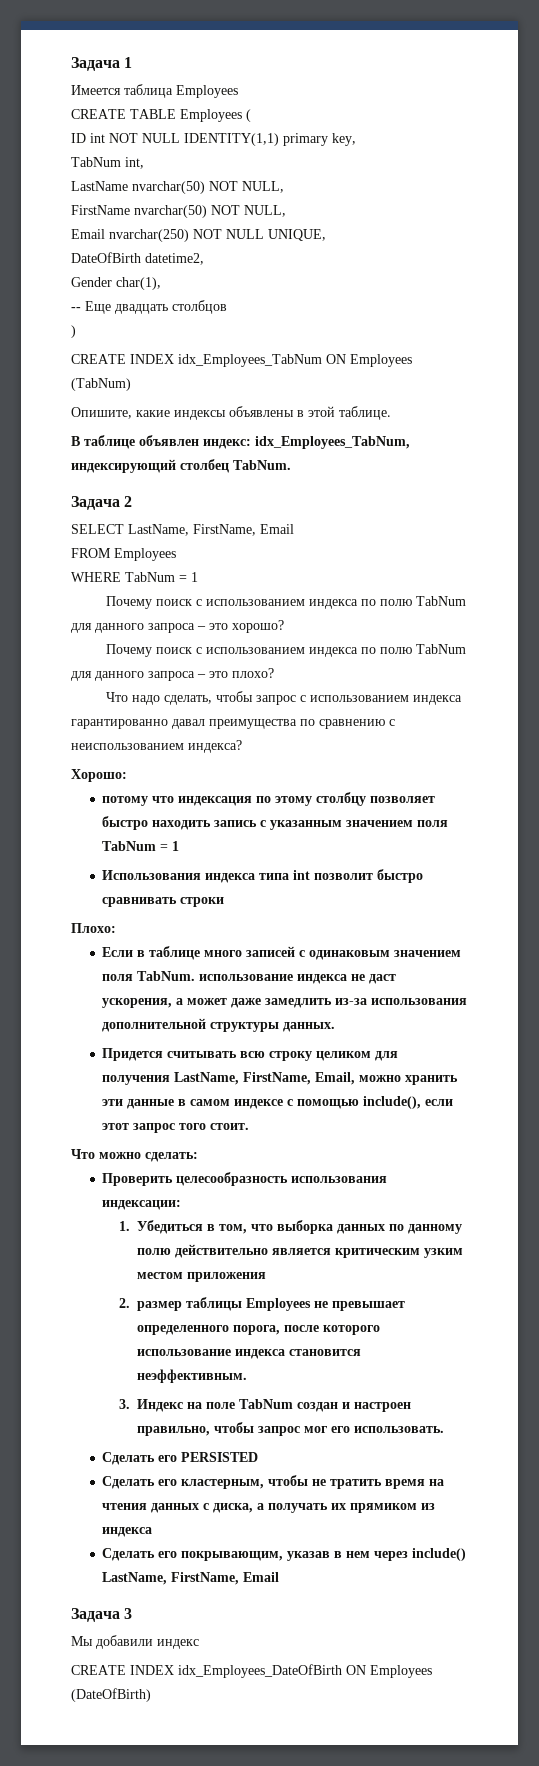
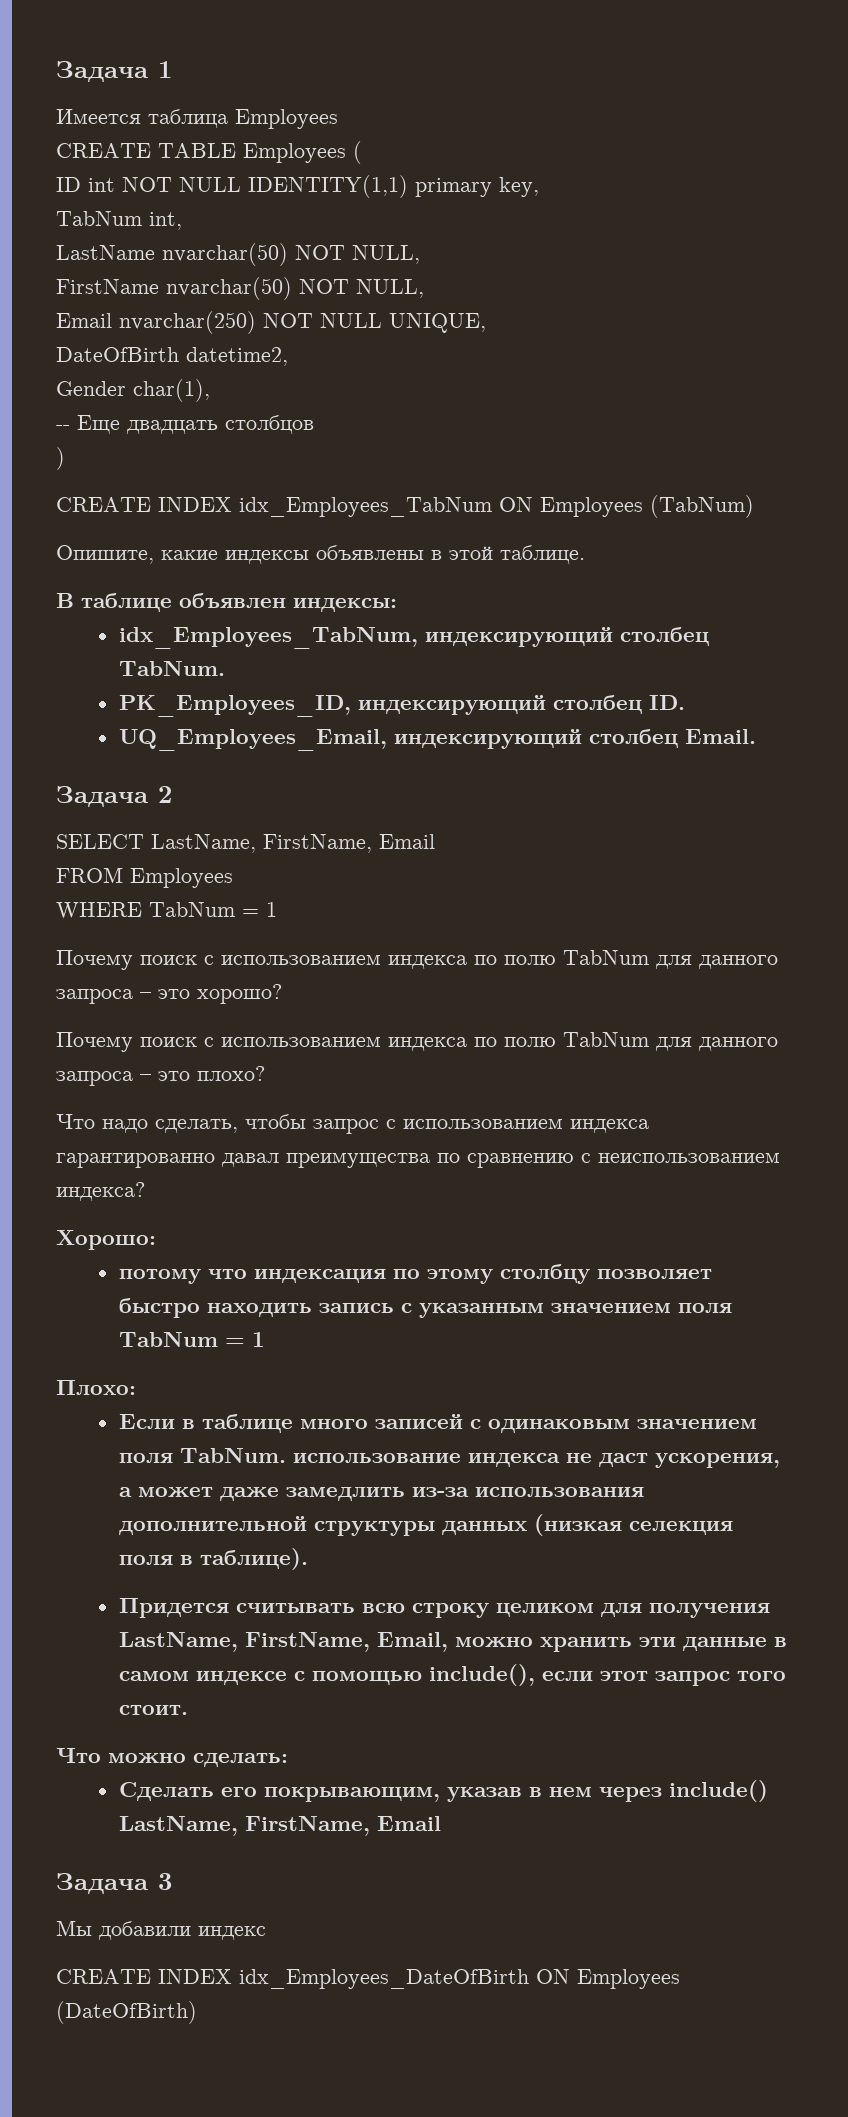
- В таблице объявлен индекс: idx_Employees_TabNum, индексирующий столбец TabNum.
+ В таблице объявлен индексы:
+ idx_Employees_TabNum, индексирующий столбец TabNum.
+ PK_Employees_ID, индексирующий столбец ID.
+ UQ_Employees_Email, индексирующий столбец Email.
- Использования индекса типа int позволит быстро сравнивать строки
- Если в таблице много записей с одинаковым значением поля TabNum. использование индекса не даст ускорения, а может даже замедлить из-за использования дополнительной структуры данных.
+ Если в таблице много записей с одинаковым значением поля TabNum. использование индекса не даст ускорения, а может даже замедлить из-за использования дополнительной структуры данных (низкая селекция поля в таблице).
- Проверить целесообразность использования индексации:
- 1. Убедиться в том, что выборка данных по данному полю действительно является критическим узким местом приложения
- 2. размер таблицы Employees не превышает определенного порога, после которого использование индекса становится неэффективным.
- 3. Индекс на поле TabNum создан и настроен правильно, чтобы запрос мог его использовать.
- Сделать его PERSISTED
- Сделать его кластерным, чтобы не тратить время на чтения данных с диска, а получать их прямиком из индекса

